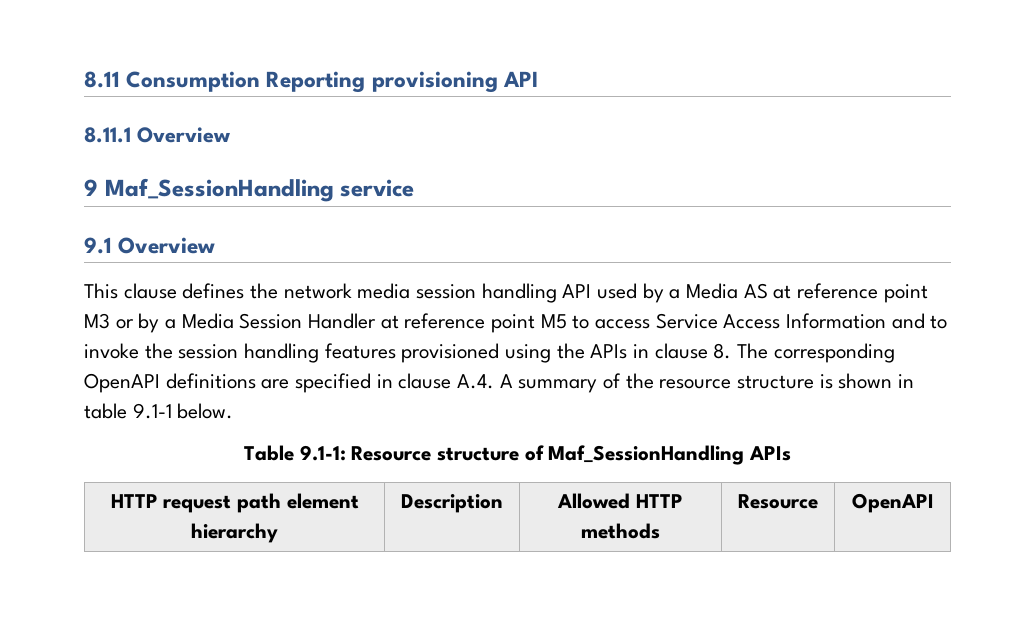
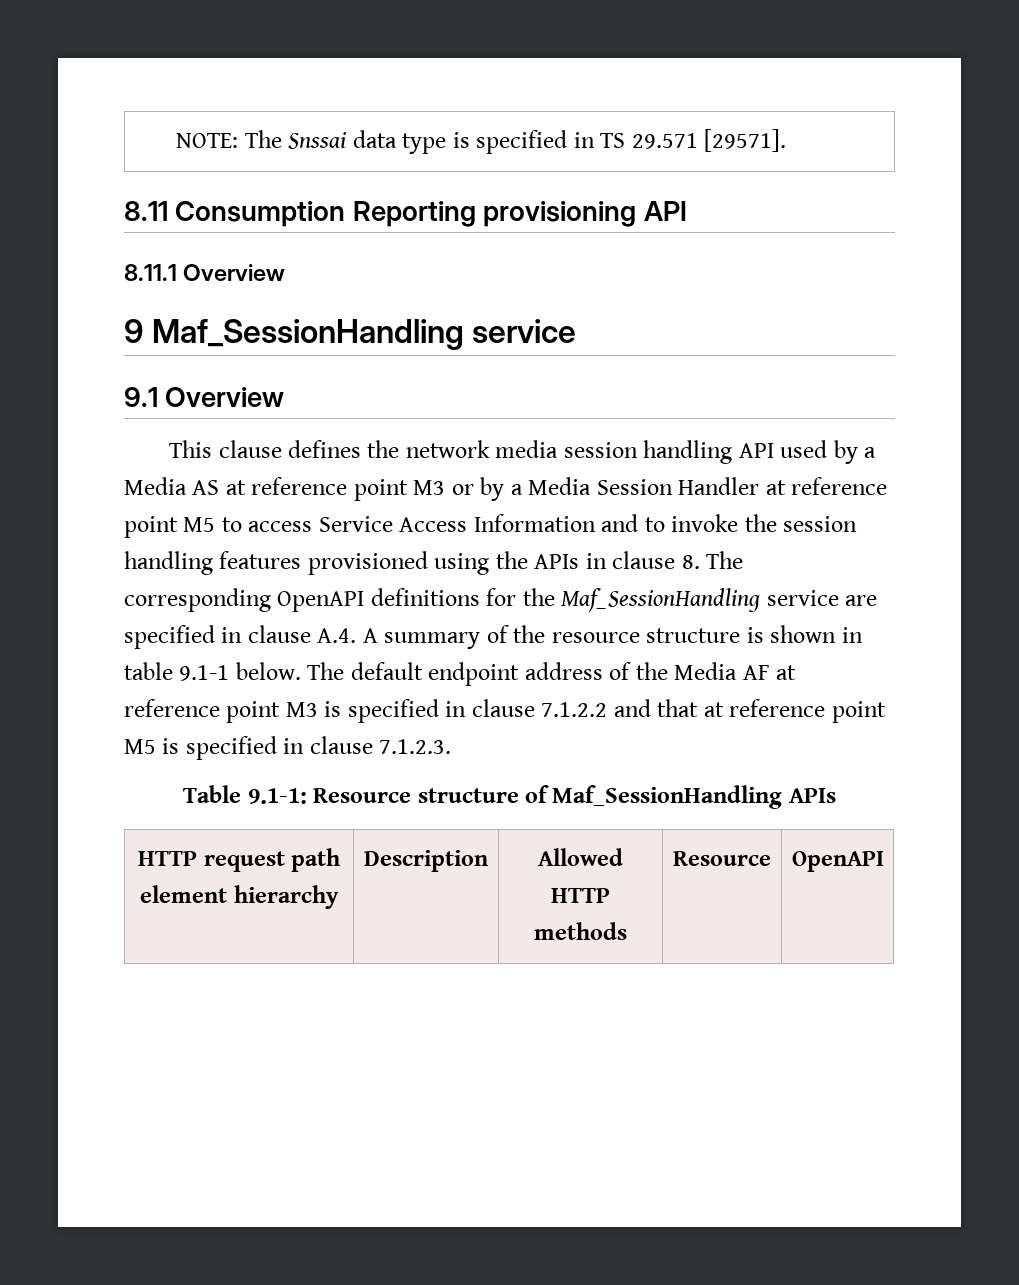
+ NOTE: The Snssai data type is specified in TS 29.571 [29571].
- This clause defines the network media session handling API used by a Media AS at reference point M3 or by a Media Session Handler at reference point M5 to access Service Access Information and to invoke the session handling features provisioned using the APIs in clause 8. The corresponding OpenAPI definitions are specified in clause A.4. A summary of the resource structure is shown in table 9.1-1 below.
+ This clause defines the network media session handling API used by a Media AS at reference point M3 or by a Media Session Handler at reference point M5 to access Service Access Information and to invoke the session handling features provisioned using the APIs in clause 8. The corresponding OpenAPI definitions for the Maf_SessionHandling service are specified in clause A.4. A summary of the resource structure is shown in table 9.1-1 below. The default endpoint address of the Media AF at reference point M3 is specified in clause 7.1.2.2 and that at reference point M5 is specified in clause 7.1.2.3.

